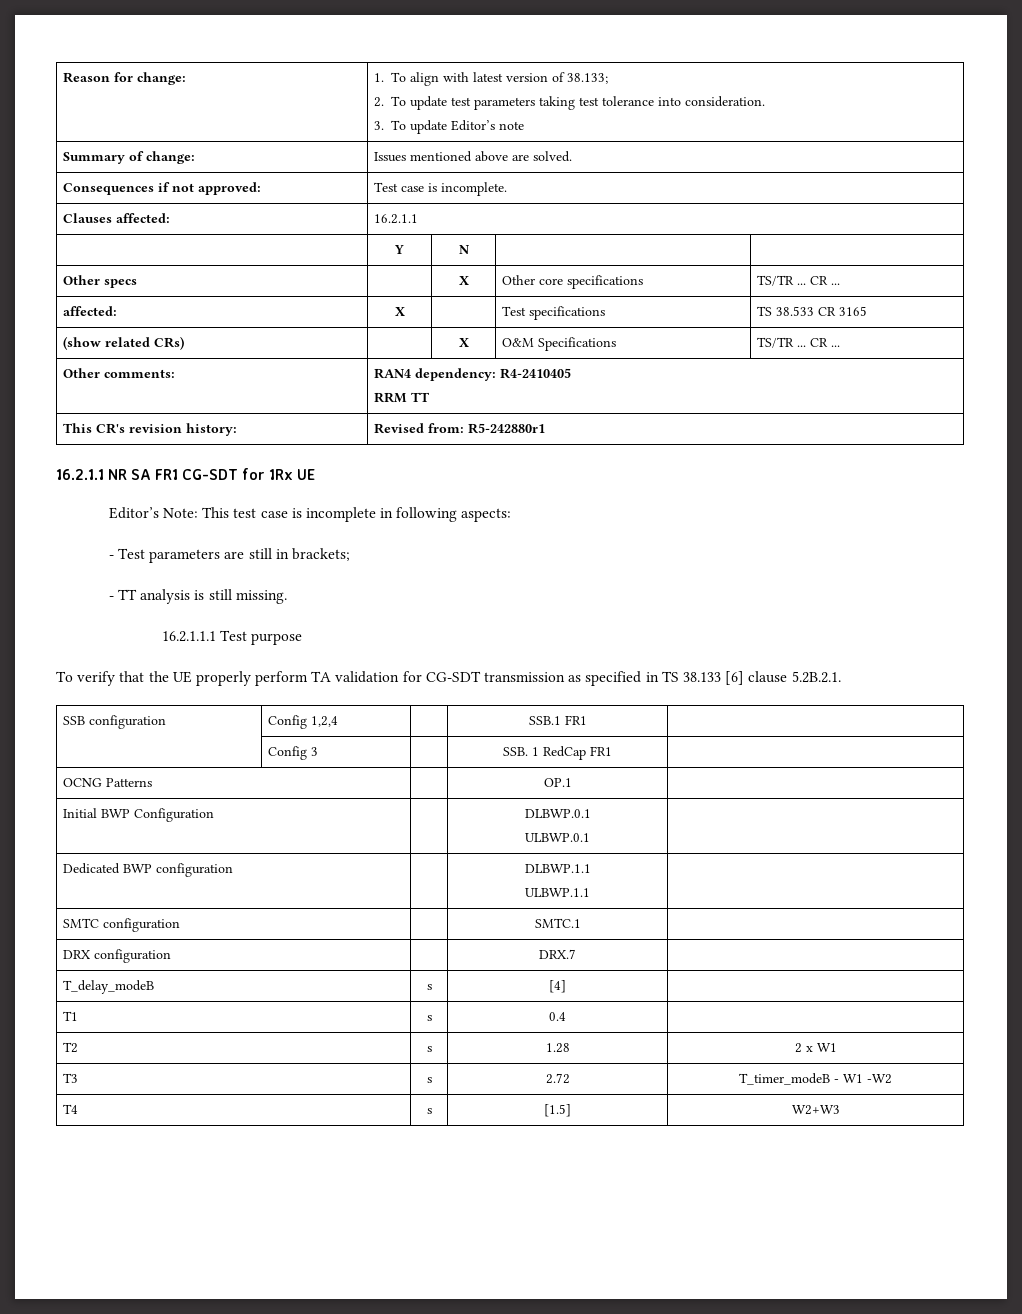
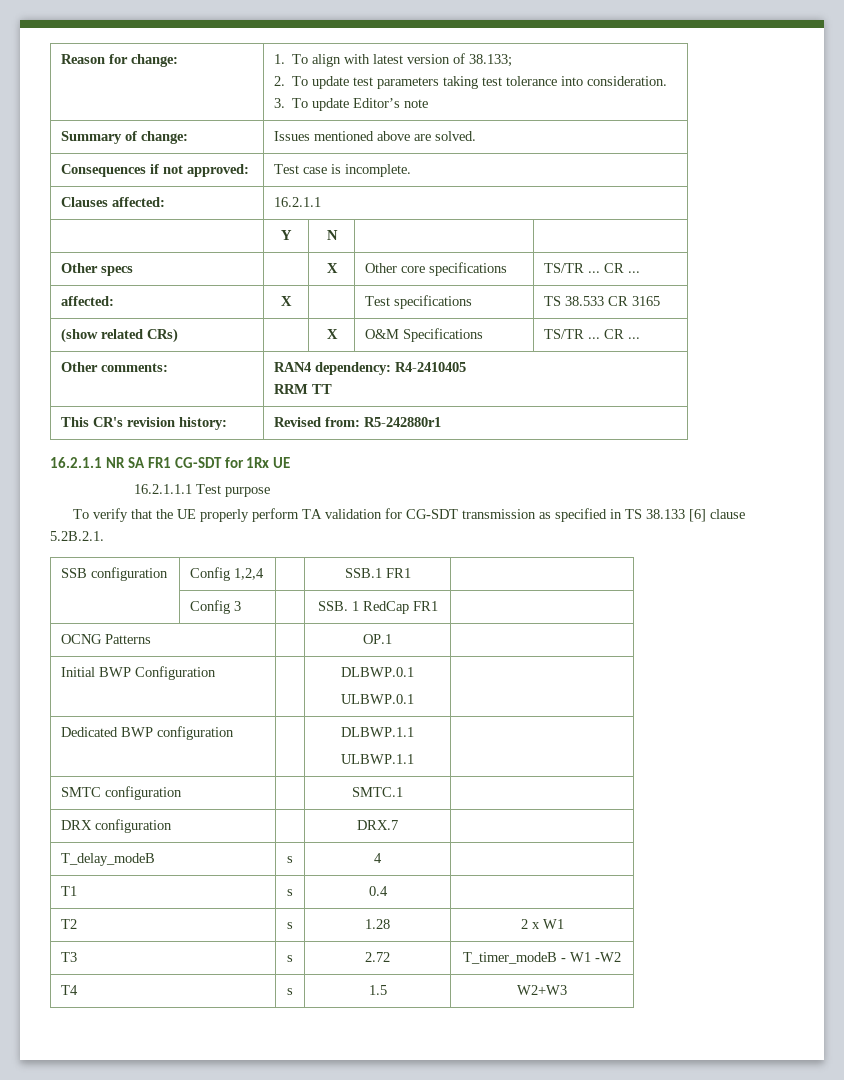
- Editor’s Note: This test case is incomplete in following aspects:
- - Test parameters are still in brackets;
- - TT analysis is still missing.
- T_delay_modeB | s | [4] |
+ T_delay_modeB | s | 4 |
- T4 | s | [1.5] | W2+W3
+ T4 | s | 1.5 | W2+W3

